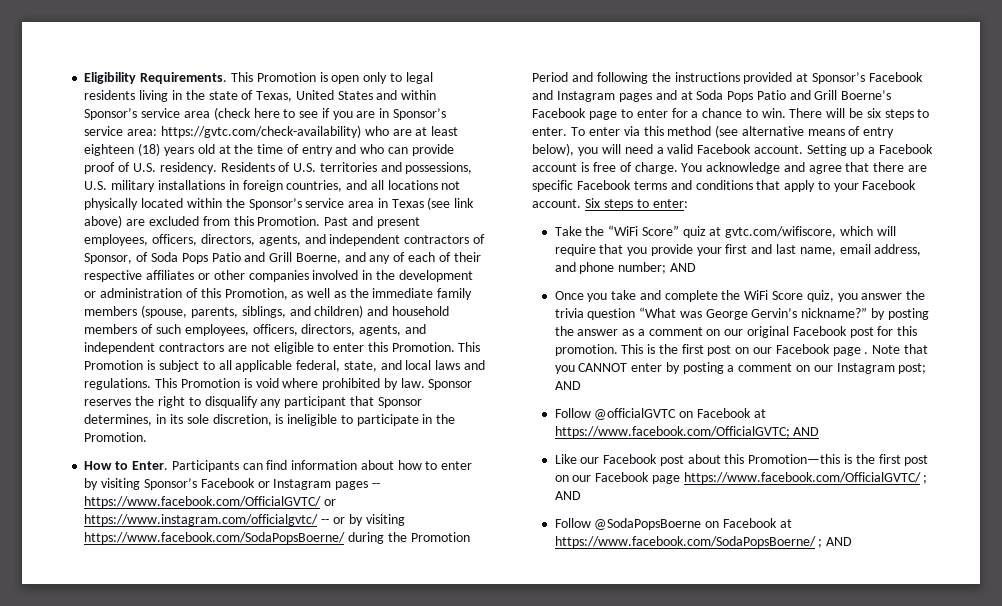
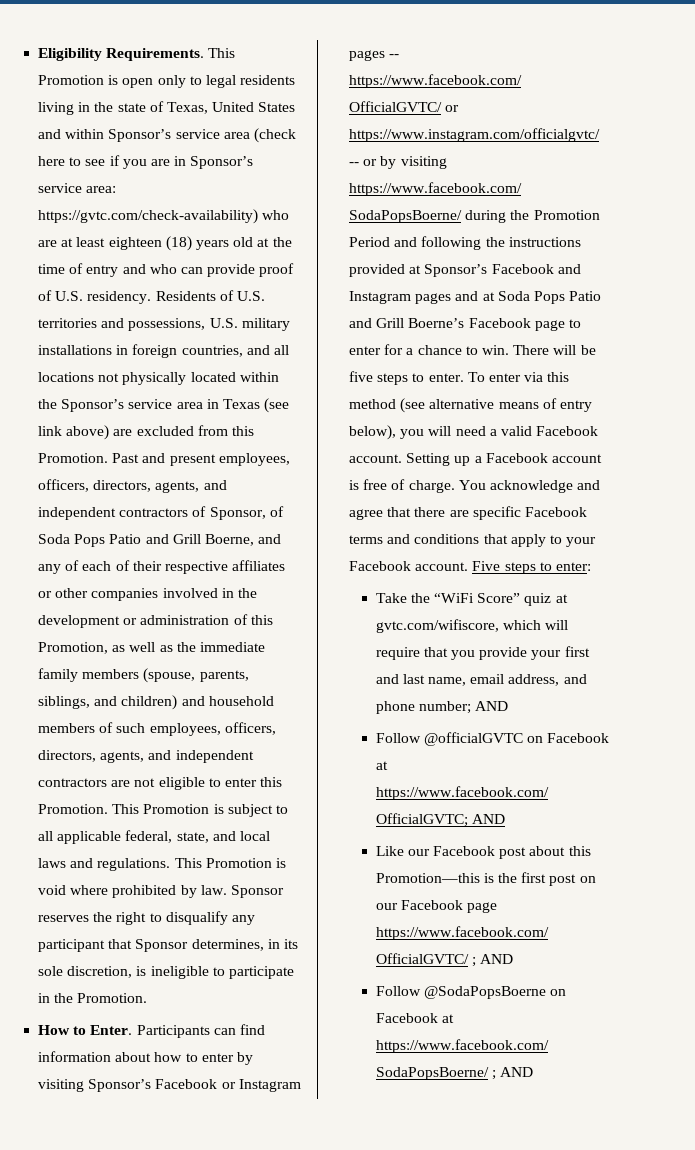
- There will be six steps to enter.
+ There will be five steps to enter.
- Six steps to enter:
+ Five steps to enter:
- Once you take and complete the WiFi Score quiz, you answer the trivia question “What was George Gervin’s nickname?” by posting the answer as a comment on our original Facebook post for this promotion. This is the first post on our Facebook page . Note that you CANNOT enter by posting a comment on our Instagram post; AND

